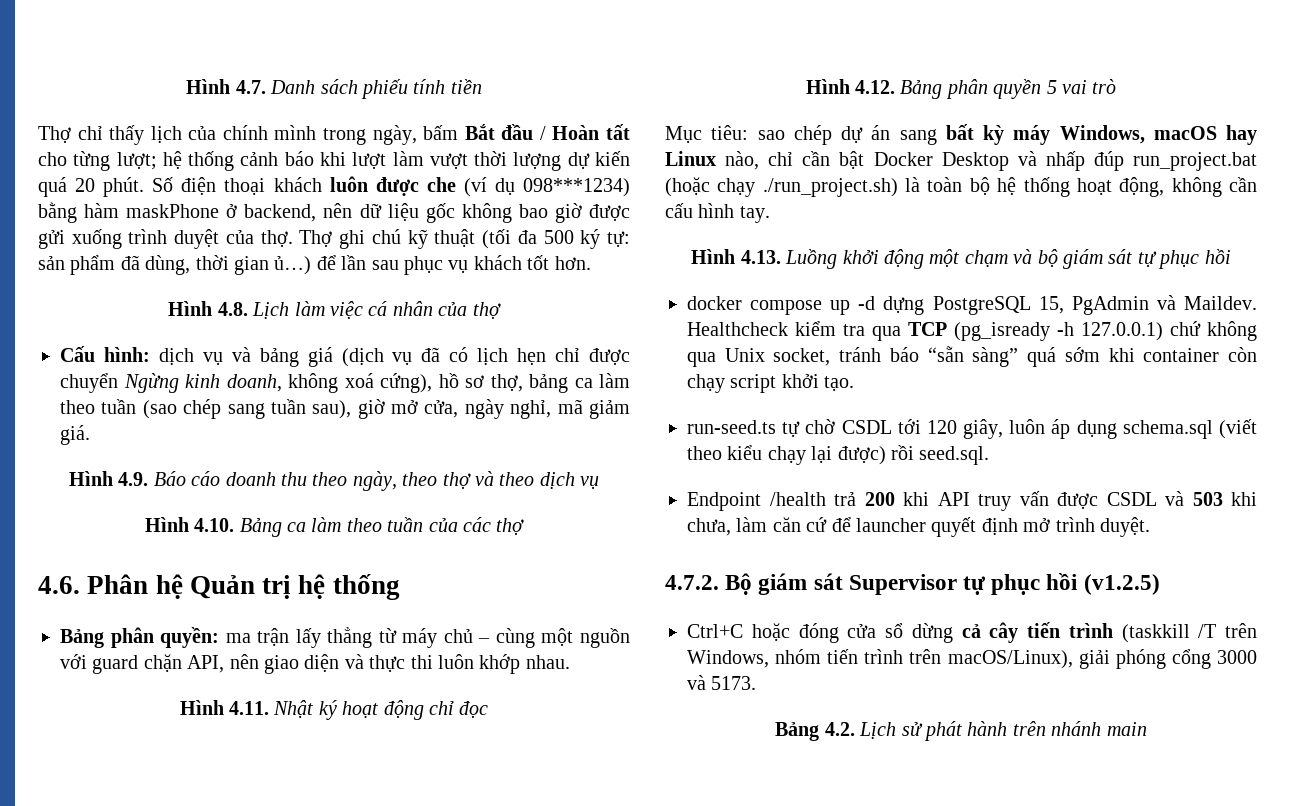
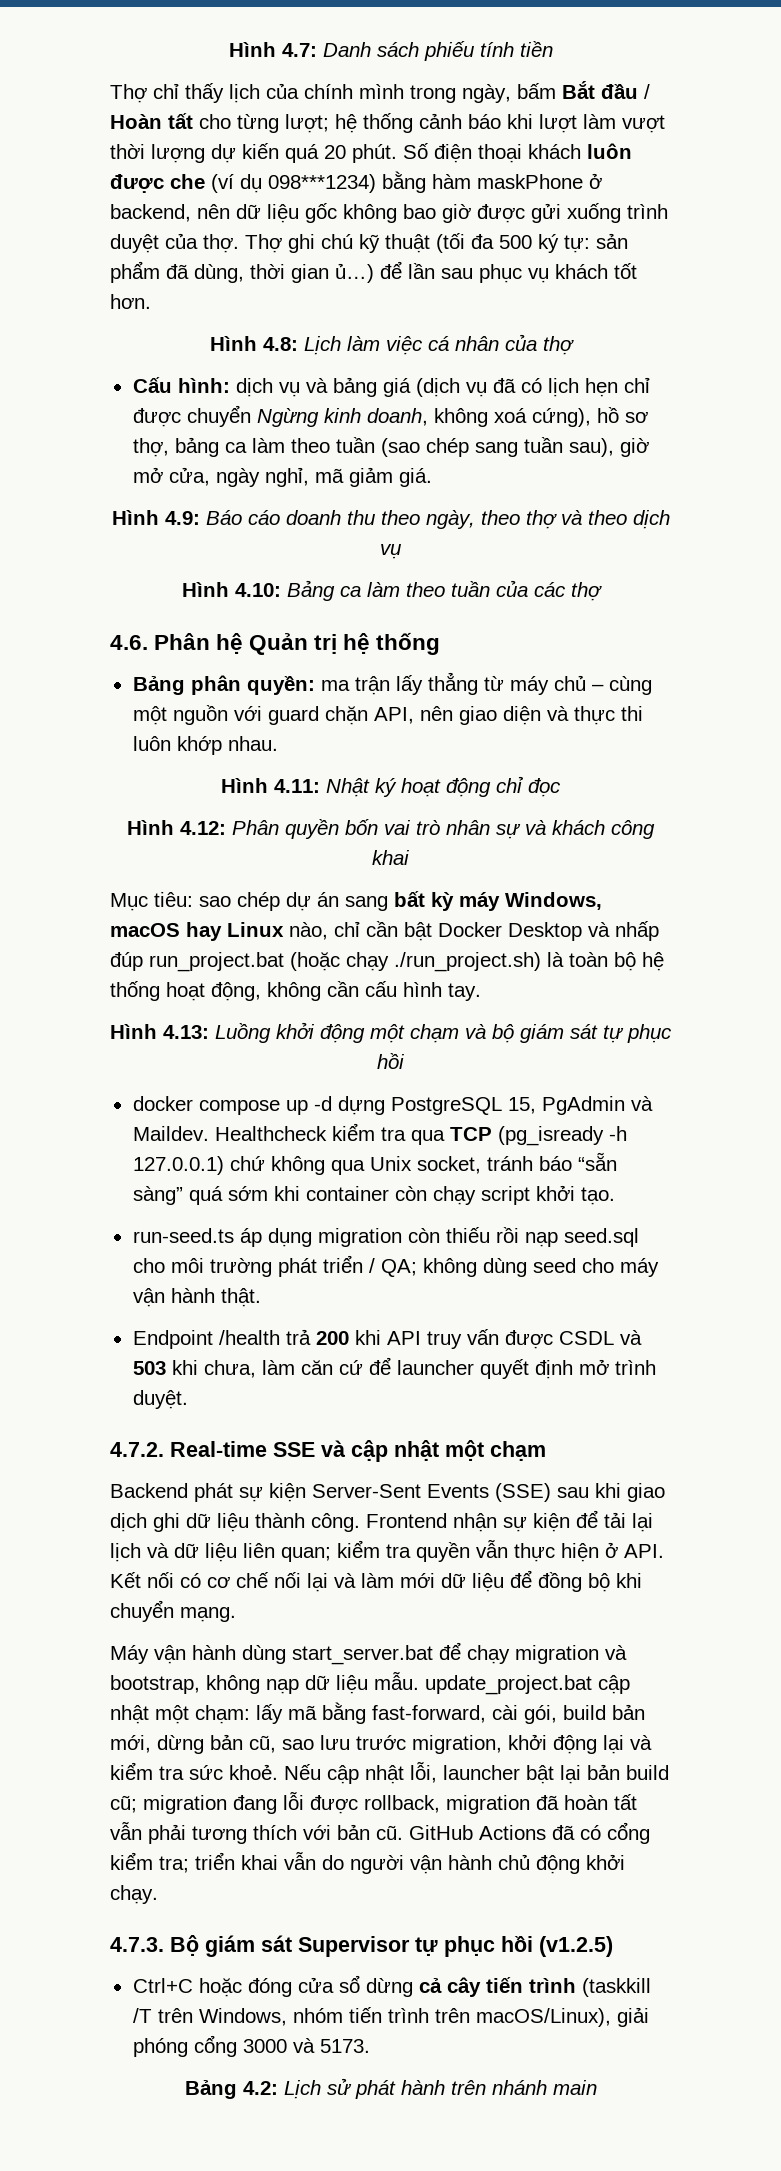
- Hình 4.7. Danh sách phiếu tính tiền
+ Hình 4.7: Danh sách phiếu tính tiền
- Hình 4.8. Lịch làm việc cá nhân của thợ
+ Hình 4.8: Lịch làm việc cá nhân của thợ
- Hình 4.9. Báo cáo doanh thu theo ngày, theo thợ và theo dịch vụ
+ Hình 4.9: Báo cáo doanh thu theo ngày, theo thợ và theo dịch vụ
- Hình 4.10. Bảng ca làm theo tuần của các thợ
+ Hình 4.10: Bảng ca làm theo tuần của các thợ
- Hình 4.11. Nhật ký hoạt động chỉ đọc
+ Hình 4.11: Nhật ký hoạt động chỉ đọc
- Hình 4.12. Bảng phân quyền 5 vai trò
+ Hình 4.12: Phân quyền bốn vai trò nhân sự và khách công khai
- Hình 4.13. Luồng khởi động một chạm và bộ giám sát tự phục hồi
+ Hình 4.13: Luồng khởi động một chạm và bộ giám sát tự phục hồi
- run-seed.ts tự chờ CSDL tới 120 giây, luôn áp dụng schema.sql (viết theo kiểu chạy lại được) rồi seed.sql.
+ run-seed.ts áp dụng migration còn thiếu rồi nạp seed.sql cho môi trường phát triển / QA; không dùng seed cho máy vận hành thật.
- 4.7.2. Bộ giám sát Supervisor tự phục hồi (v1.2.5)
+ 4.7.2. Real-time SSE và cập nhật một chạm
+ Backend phát sự kiện Server-Sent Events (SSE) sau khi giao dịch ghi dữ liệu thành công. Frontend nhận sự kiện để tải lại lịch và dữ liệu liên quan; kiểm tra quyền vẫn thực hiện ở API. Kết nối có cơ chế nối lại và làm mới dữ liệu để đồng bộ khi chuyển mạng.
+ Máy vận hành dùng start_server.bat để chạy migration và bootstrap, không nạp dữ liệu mẫu. update_project.bat cập nhật một chạm: lấy mã bằng fast-forward, cài gói, build bản mới, dừng bản cũ, sao lưu trước migration, khởi động lại và kiểm tra sức khoẻ. Nếu cập nhật lỗi, launcher bật lại bản build cũ; migration đang lỗi được rollback, migration đã hoàn tất vẫn phải tương thích với bản cũ. GitHub Actions đã có cổng kiểm tra; triển khai vẫn do người vận hành chủ động khởi chạy.
+ 4.7.3. Bộ giám sát Supervisor tự phục hồi (v1.2.5)
- Bảng 4.2. Lịch sử phát hành trên nhánh main
+ Bảng 4.2: Lịch sử phát hành trên nhánh main

